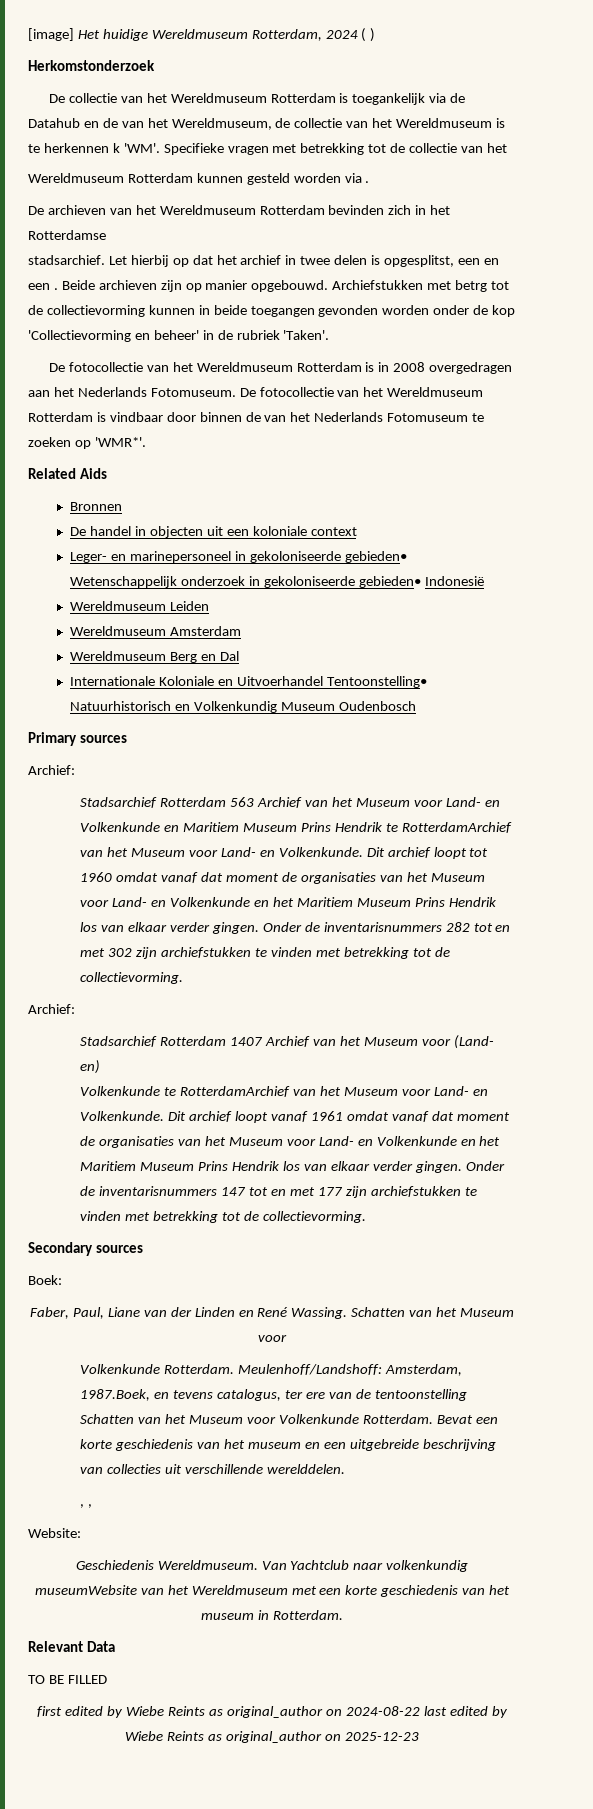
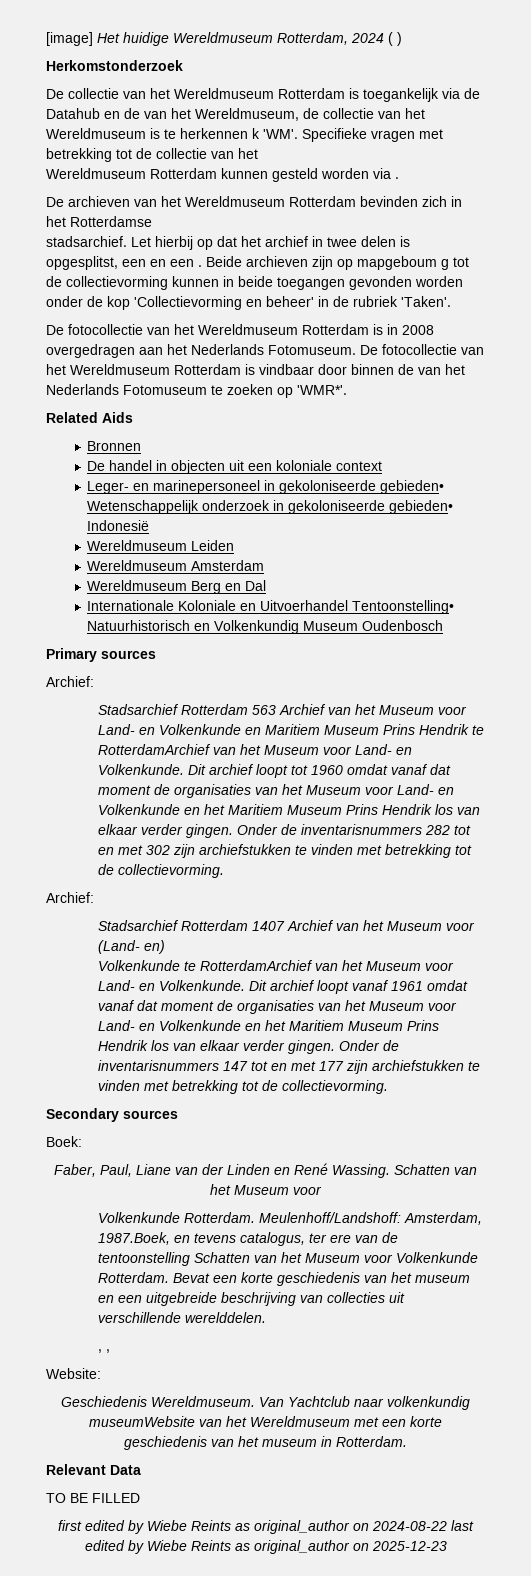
- Beide archieven zijn op manier opgebouwd. Archiefstukken met betrg tot de collectievorming kunnen in beide toegangen gevonden worden onder de kop 'Collectievorming en beheer' in de rubriek 'Taken'.
+ Beide archieven zijn op mapgeboum g tot de collectievorming kunnen in beide toegangen gevonden worden onder de kop 'Collectievorming en beheer' in de rubriek 'Taken'.

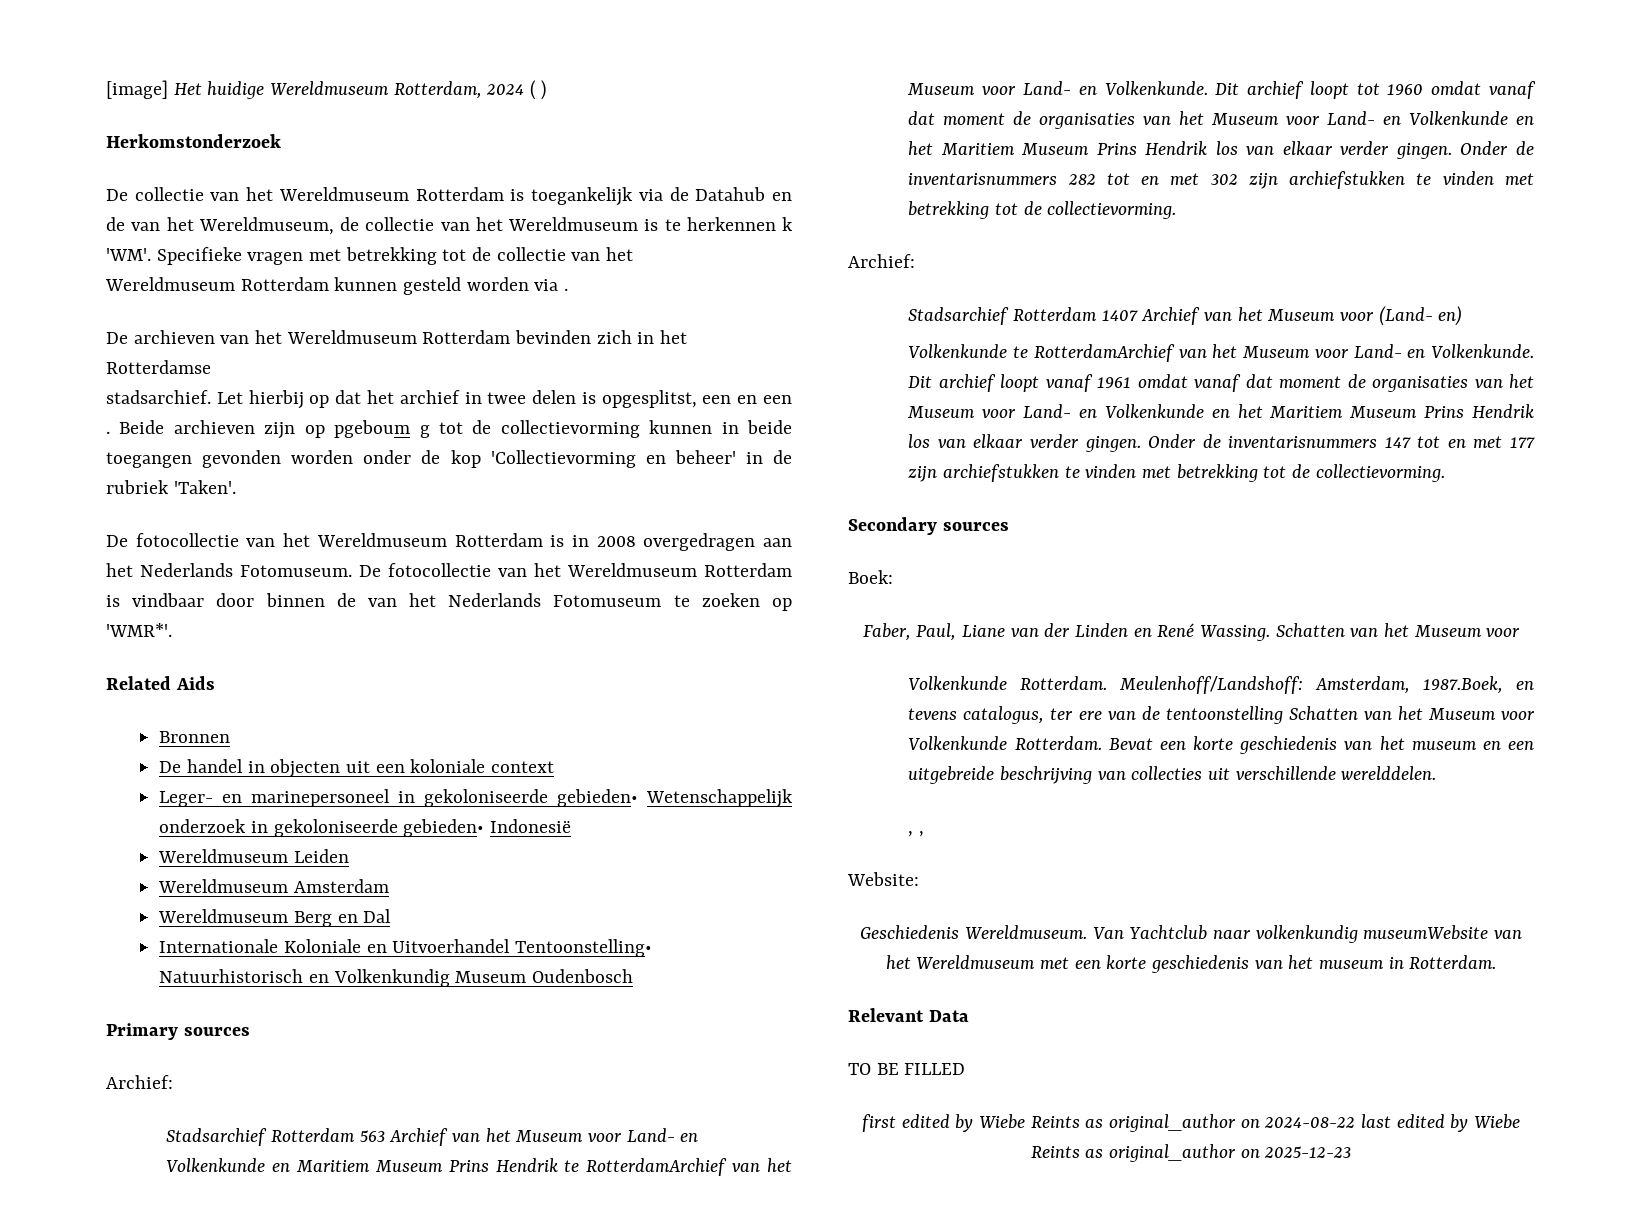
- Beide archieven zijn op mapgeboum g tot de collectievorming kunnen in beide toegangen gevonden worden onder de kop 'Collectievorming en beheer' in de rubriek 'Taken'.
+ Beide archieven zijn op pgeboum g tot de collectievorming kunnen in beide toegangen gevonden worden onder de kop 'Collectievorming en beheer' in de rubriek 'Taken'.

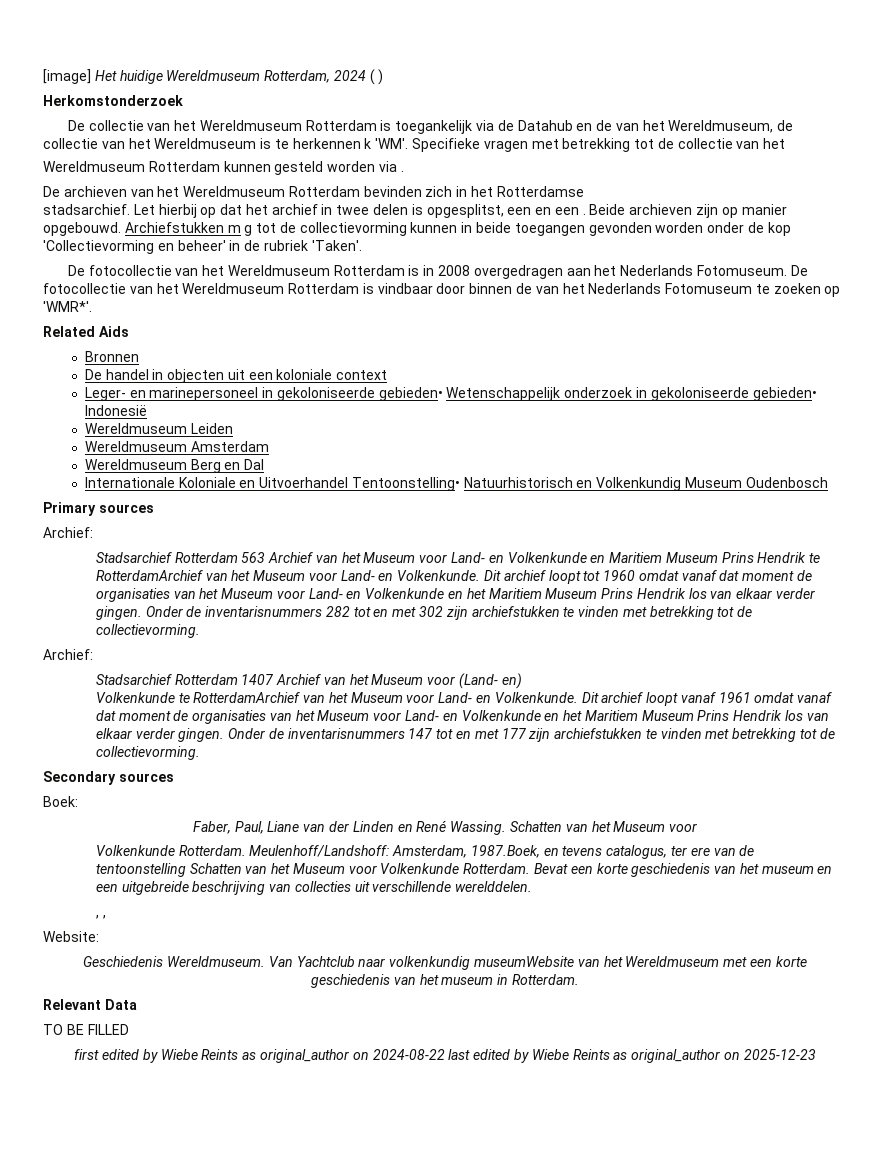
- Beide archieven zijn op pgeboum g tot de collectievorming kunnen in beide toegangen gevonden worden onder de kop 'Collectievorming en beheer' in de rubriek 'Taken'.
+ Beide archieven zijn op manier opgebouwd. Archiefstukken m g tot de collectievorming kunnen in beide toegangen gevonden worden onder de kop 'Collectievorming en beheer' in de rubriek 'Taken'.

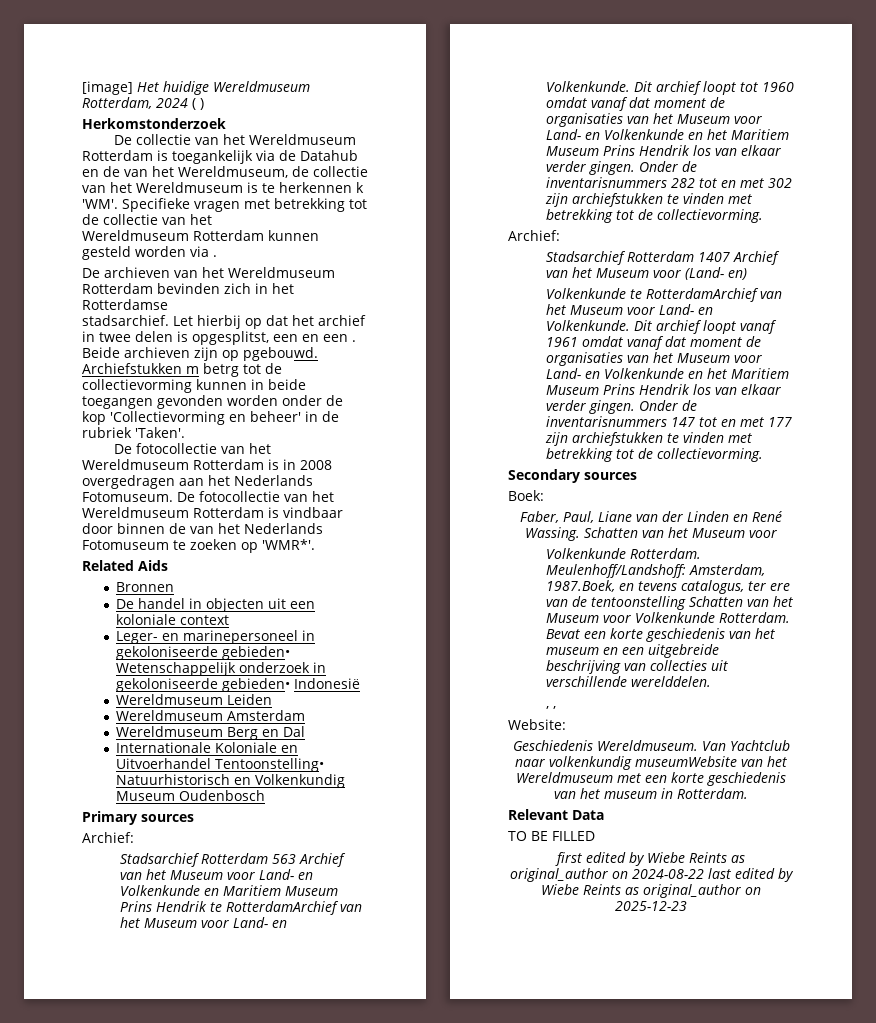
- Beide archieven zijn op manier opgebouwd.
+ Beide archieven zijn op pgebouwd.
- Archiefstukken m g tot de collectievorming kunnen in beide toegangen gevonden worden onder de kop 'Collectievorming en beheer' in de rubriek 'Taken'.
+ Archiefstukken m betrg tot de collectievorming kunnen in beide toegangen gevonden worden onder de kop 'Collectievorming en beheer' in de rubriek 'Taken'.

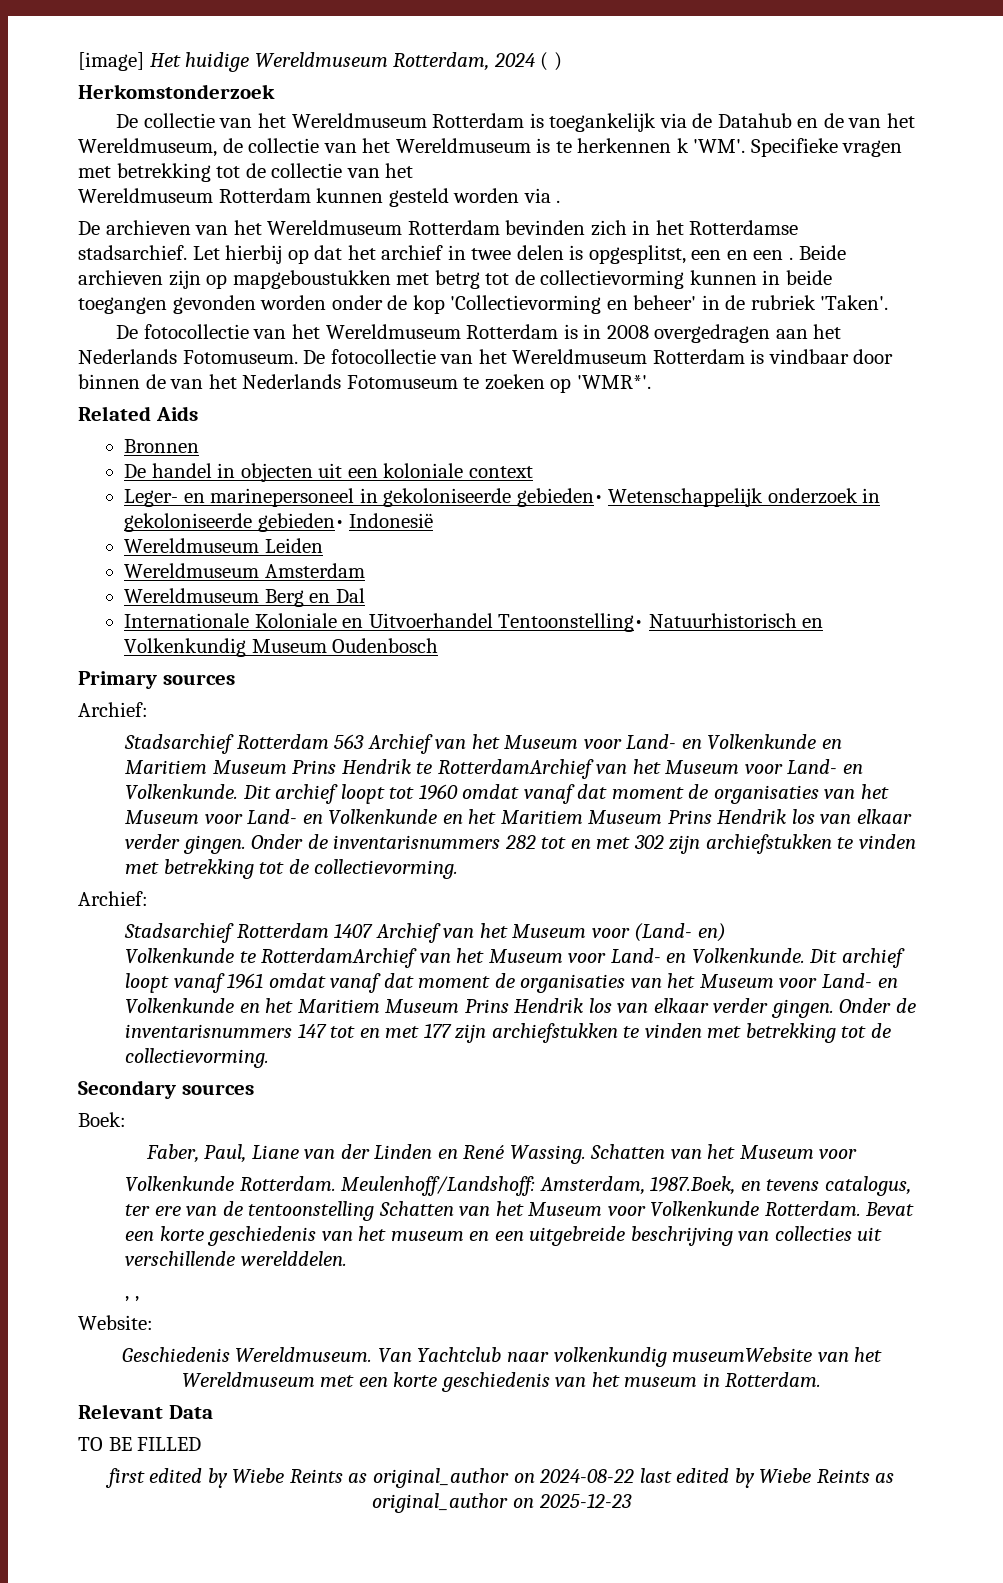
- Beide archieven zijn op pgebouwd. Archiefstukken m betrg tot de collectievorming kunnen in beide toegangen gevonden worden onder de kop 'Collectievorming en beheer' in de rubriek 'Taken'.
+ Beide archieven zijn op mapgeboustukken met betrg tot de collectievorming kunnen in beide toegangen gevonden worden onder de kop 'Collectievorming en beheer' in de rubriek 'Taken'.

